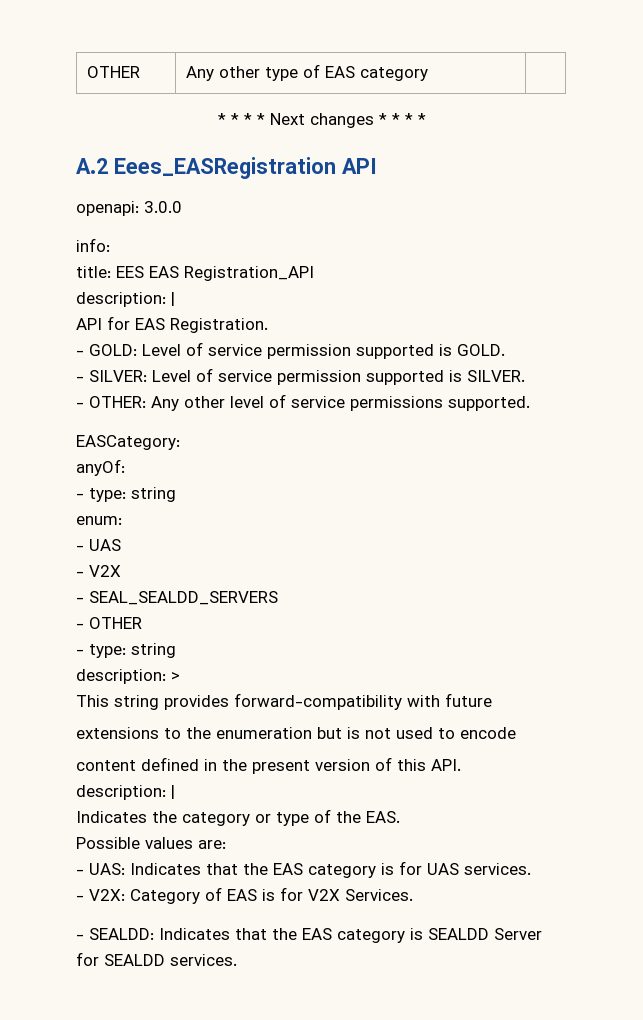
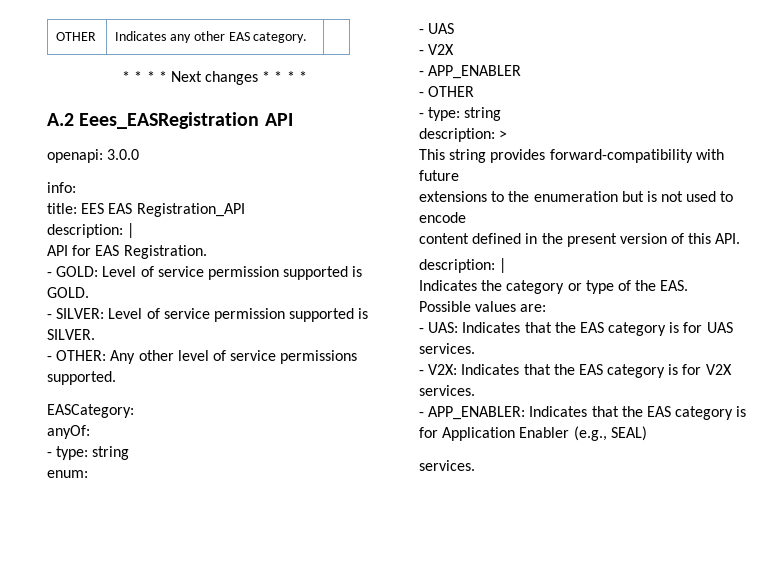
- OTHER | Any other type of EAS category |
+ OTHER | Indicates any other EAS category. |
- - SEAL_SEALDD_SERVERS
+ - APP_ENABLER
- - V2X: Category of EAS is for V2X Services.
- - SEALDD: Indicates that the EAS category is SEALDD Server for SEALDD services.
+ - V2X: Indicates that the EAS category is for V2X services.
+ - APP_ENABLER: Indicates that the EAS category is for Application Enabler (e.g., SEAL)
+ services.

